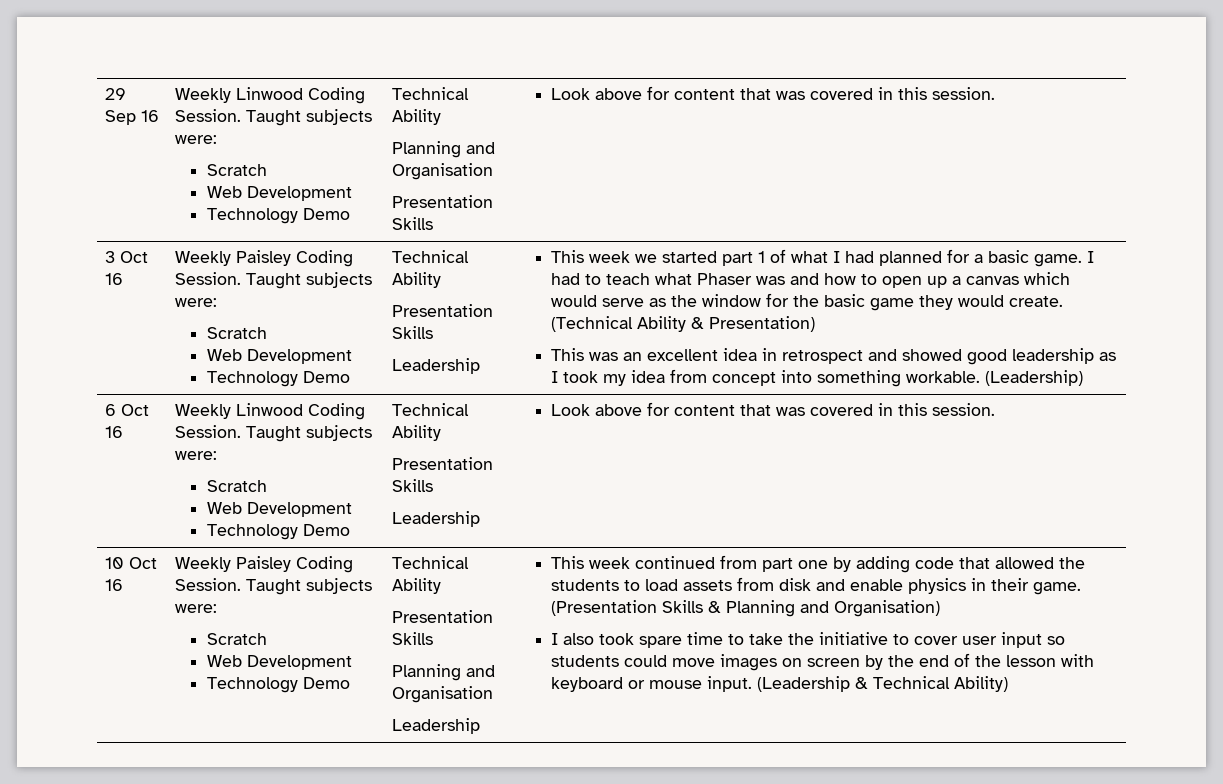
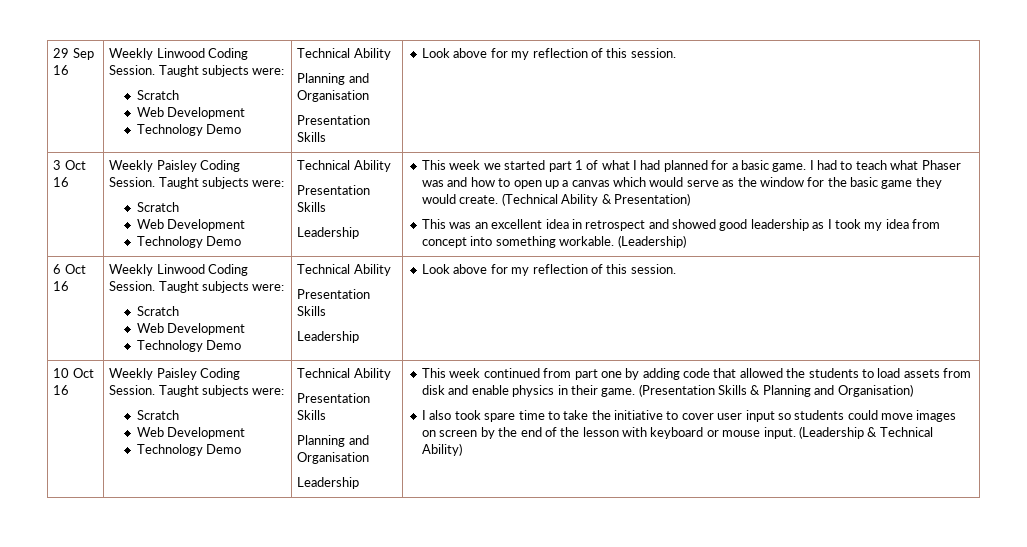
  29 Sep 16 | Weekly Linwood Coding Session. Taught subjects were:
  Scratch
  Web Development
  Technology Demo | Technical Ability
  Planning and Organisation
- Presentation Skills | Look above for content that was covered in this session.
+ Presentation Skills | Look above for my reflection of this session.
  6 Oct 16 | Weekly Linwood Coding Session. Taught subjects were:
  Scratch
  Web Development
  Technology Demo | Technical Ability
  Presentation Skills
- Leadership | Look above for content that was covered in this session.
+ Leadership | Look above for my reflection of this session.

